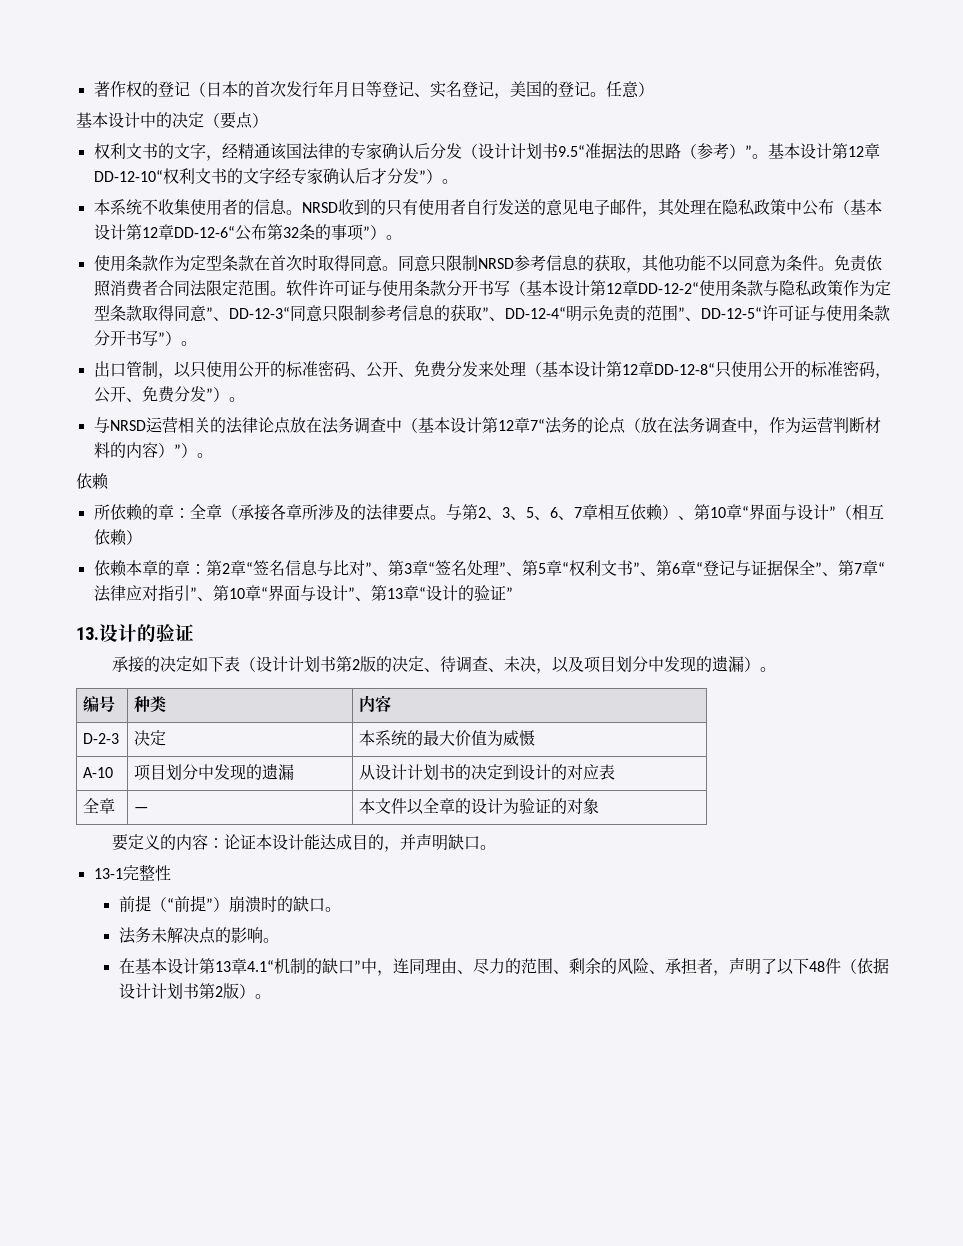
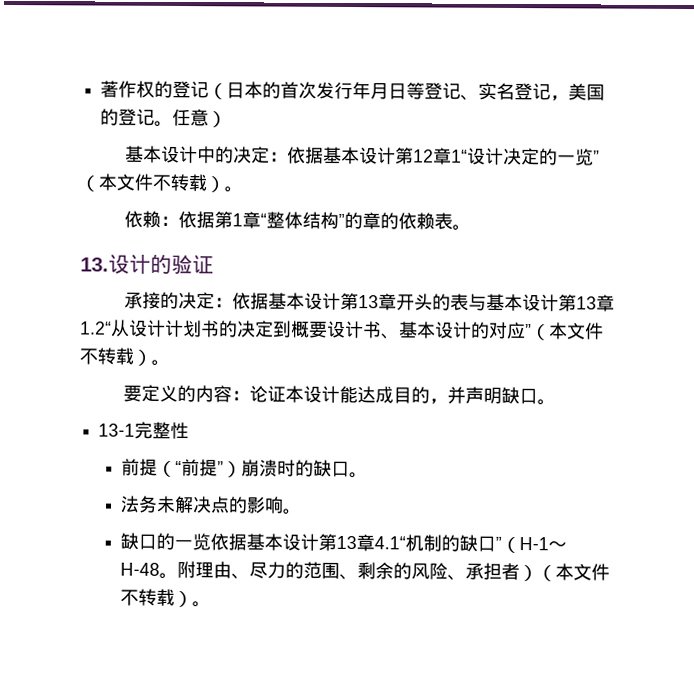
- 基本设计中的决定（要点）
- 权利文书的文字，经精通该国法律的专家确认后分发（设计计划书9.5“准据法的思路（参考）”。基本设计第12章DD-12-10“权利文书的文字经专家确认后才分发”）。
- 本系统不收集使用者的信息。NRSD收到的只有使用者自行发送的意见电子邮件，其处理在隐私政策中公布（基本设计第12章DD-12-6“公布第32条的事项”）。
- 使用条款作为定型条款在首次时取得同意。同意只限制NRSD参考信息的获取，其他功能不以同意为条件。免责依照消费者合同法限定范围。软件许可证与使用条款分开书写（基本设计第12章DD-12-2“使用条款与隐私政策作为定型条款取得同意”、DD-12-3“同意只限制参考信息的获取”、DD-12-4“明示免责的范围”、DD-12-5“许可证与使用条款分开书写”）。
- 出口管制，以只使用公开的标准密码、公开、免费分发来处理（基本设计第12章DD-12-8“只使用公开的标准密码，公开、免费分发”）。
- 与NRSD运营相关的法律论点放在法务调查中（基本设计第12章7“法务的论点（放在法务调查中，作为运营判断材料的内容）”）。
- 依赖
- 所依赖的章：全章（承接各章所涉及的法律要点。与第2、3、5、6、7章相互依赖）、第10章“界面与设计”（相互依赖）
- 依赖本章的章：第2章“签名信息与比对”、第3章“签名处理”、第5章“权利文书”、第6章“登记与证据保全”、第7章“法律应对指引”、第10章“界面与设计”、第13章“设计的验证”
+ 基本设计中的决定：依据基本设计第12章1“设计决定的一览”（本文件不转载）。
+ 依赖：依据第1章“整体结构”的章的依赖表。
- 承接的决定如下表（设计计划书第2版的决定、待调查、未决，以及项目划分中发现的遗漏）。
- 编号 | 种类 | 内容
- D-2-3 | 决定 | 本系统的最大价值为威慑
- A-10 | 项目划分中发现的遗漏 | 从设计计划书的决定到设计的对应表
- 全章 | — | 本文件以全章的设计为验证的对象
+ 承接的决定：依据基本设计第13章开头的表与基本设计第13章1.2“从设计计划书的决定到概要设计书、基本设计的对应”（本文件不转载）。
- 在基本设计第13章4.1“机制的缺口”中，连同理由、尽力的范围、剩余的风险、承担者，声明了以下48件（依据设计计划书第2版）。
+ 缺口的一览依据基本设计第13章4.1“机制的缺口”（H-1〜H-48。附理由、尽力的范围、剩余的风险、承担者）（本文件不转载）。

